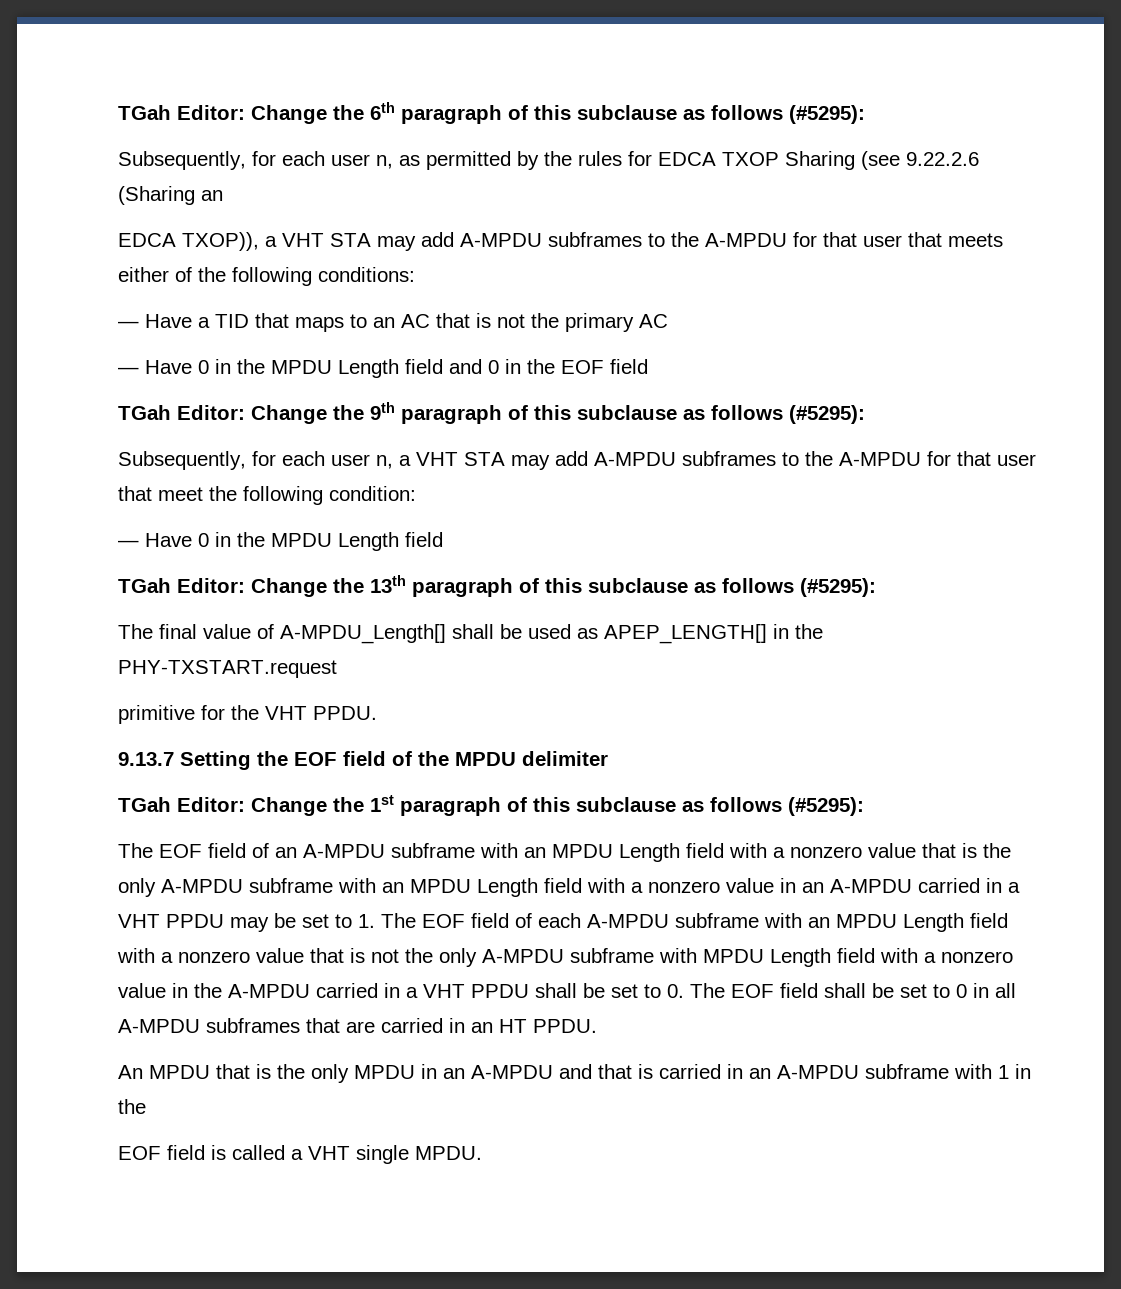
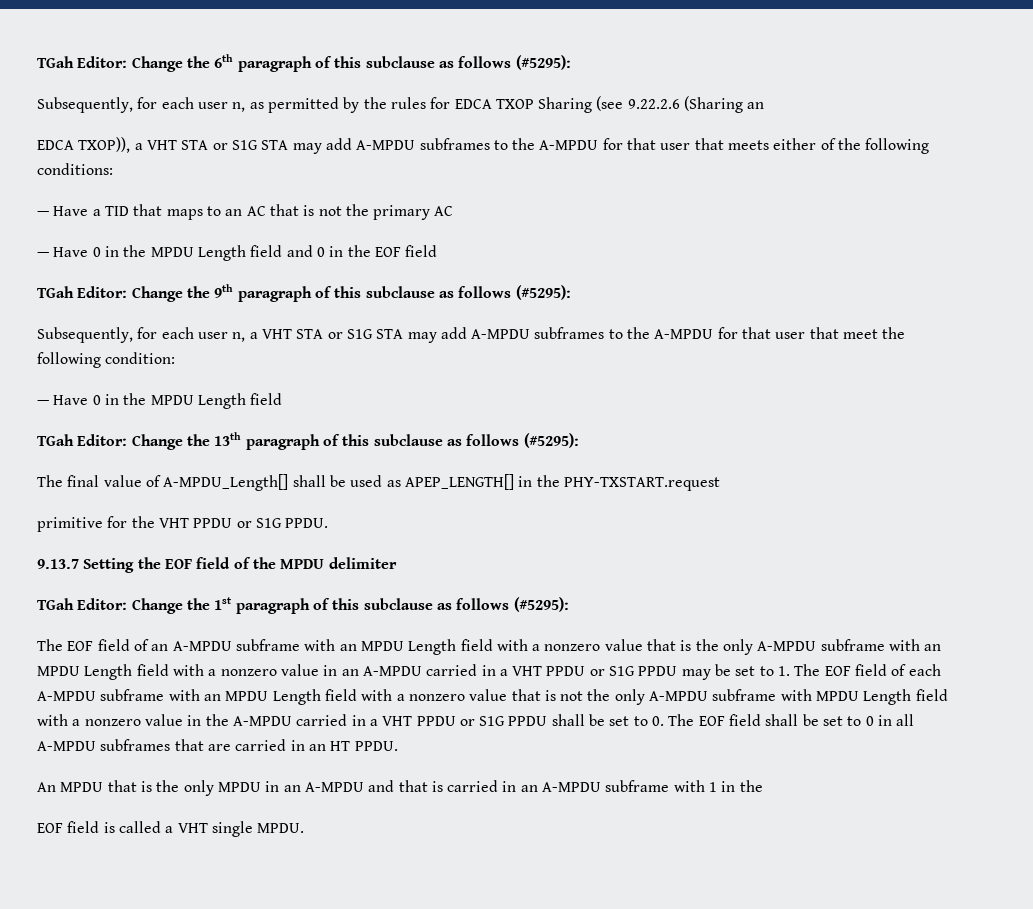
- EDCA TXOP)), a VHT STA may add A-MPDU subframes to the A-MPDU for that user that meets either of the following conditions:
+ EDCA TXOP)), a VHT STA or S1G STA may add A-MPDU subframes to the A-MPDU for that user that meets either of the following conditions:
- Subsequently, for each user n, a VHT STA may add A-MPDU subframes to the A-MPDU for that user that meet the following condition:
+ Subsequently, for each user n, a VHT STA or S1G STA may add A-MPDU subframes to the A-MPDU for that user that meet the following condition:
- primitive for the VHT PPDU.
+ primitive for the VHT PPDU or S1G PPDU.
- The EOF field of an A-MPDU subframe with an MPDU Length field with a nonzero value that is the only A-MPDU subframe with an MPDU Length field with a nonzero value in an A-MPDU carried in a VHT PPDU may be set to 1. The EOF field of each A-MPDU subframe with an MPDU Length field with a nonzero value that is not the only A-MPDU subframe with MPDU Length field with a nonzero value in the A-MPDU carried in a VHT PPDU shall be set to 0. The EOF field shall be set to 0 in all A-MPDU subframes that are carried in an HT PPDU.
+ The EOF field of an A-MPDU subframe with an MPDU Length field with a nonzero value that is the only A-MPDU subframe with an MPDU Length field with a nonzero value in an A-MPDU carried in a VHT PPDU or S1G PPDU may be set to 1. The EOF field of each A-MPDU subframe with an MPDU Length field with a nonzero value that is not the only A-MPDU subframe with MPDU Length field with a nonzero value in the A-MPDU carried in a VHT PPDU or S1G PPDU shall be set to 0. The EOF field shall be set to 0 in all A-MPDU subframes that are carried in an HT PPDU.

